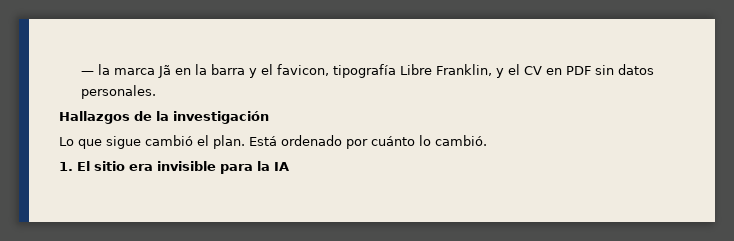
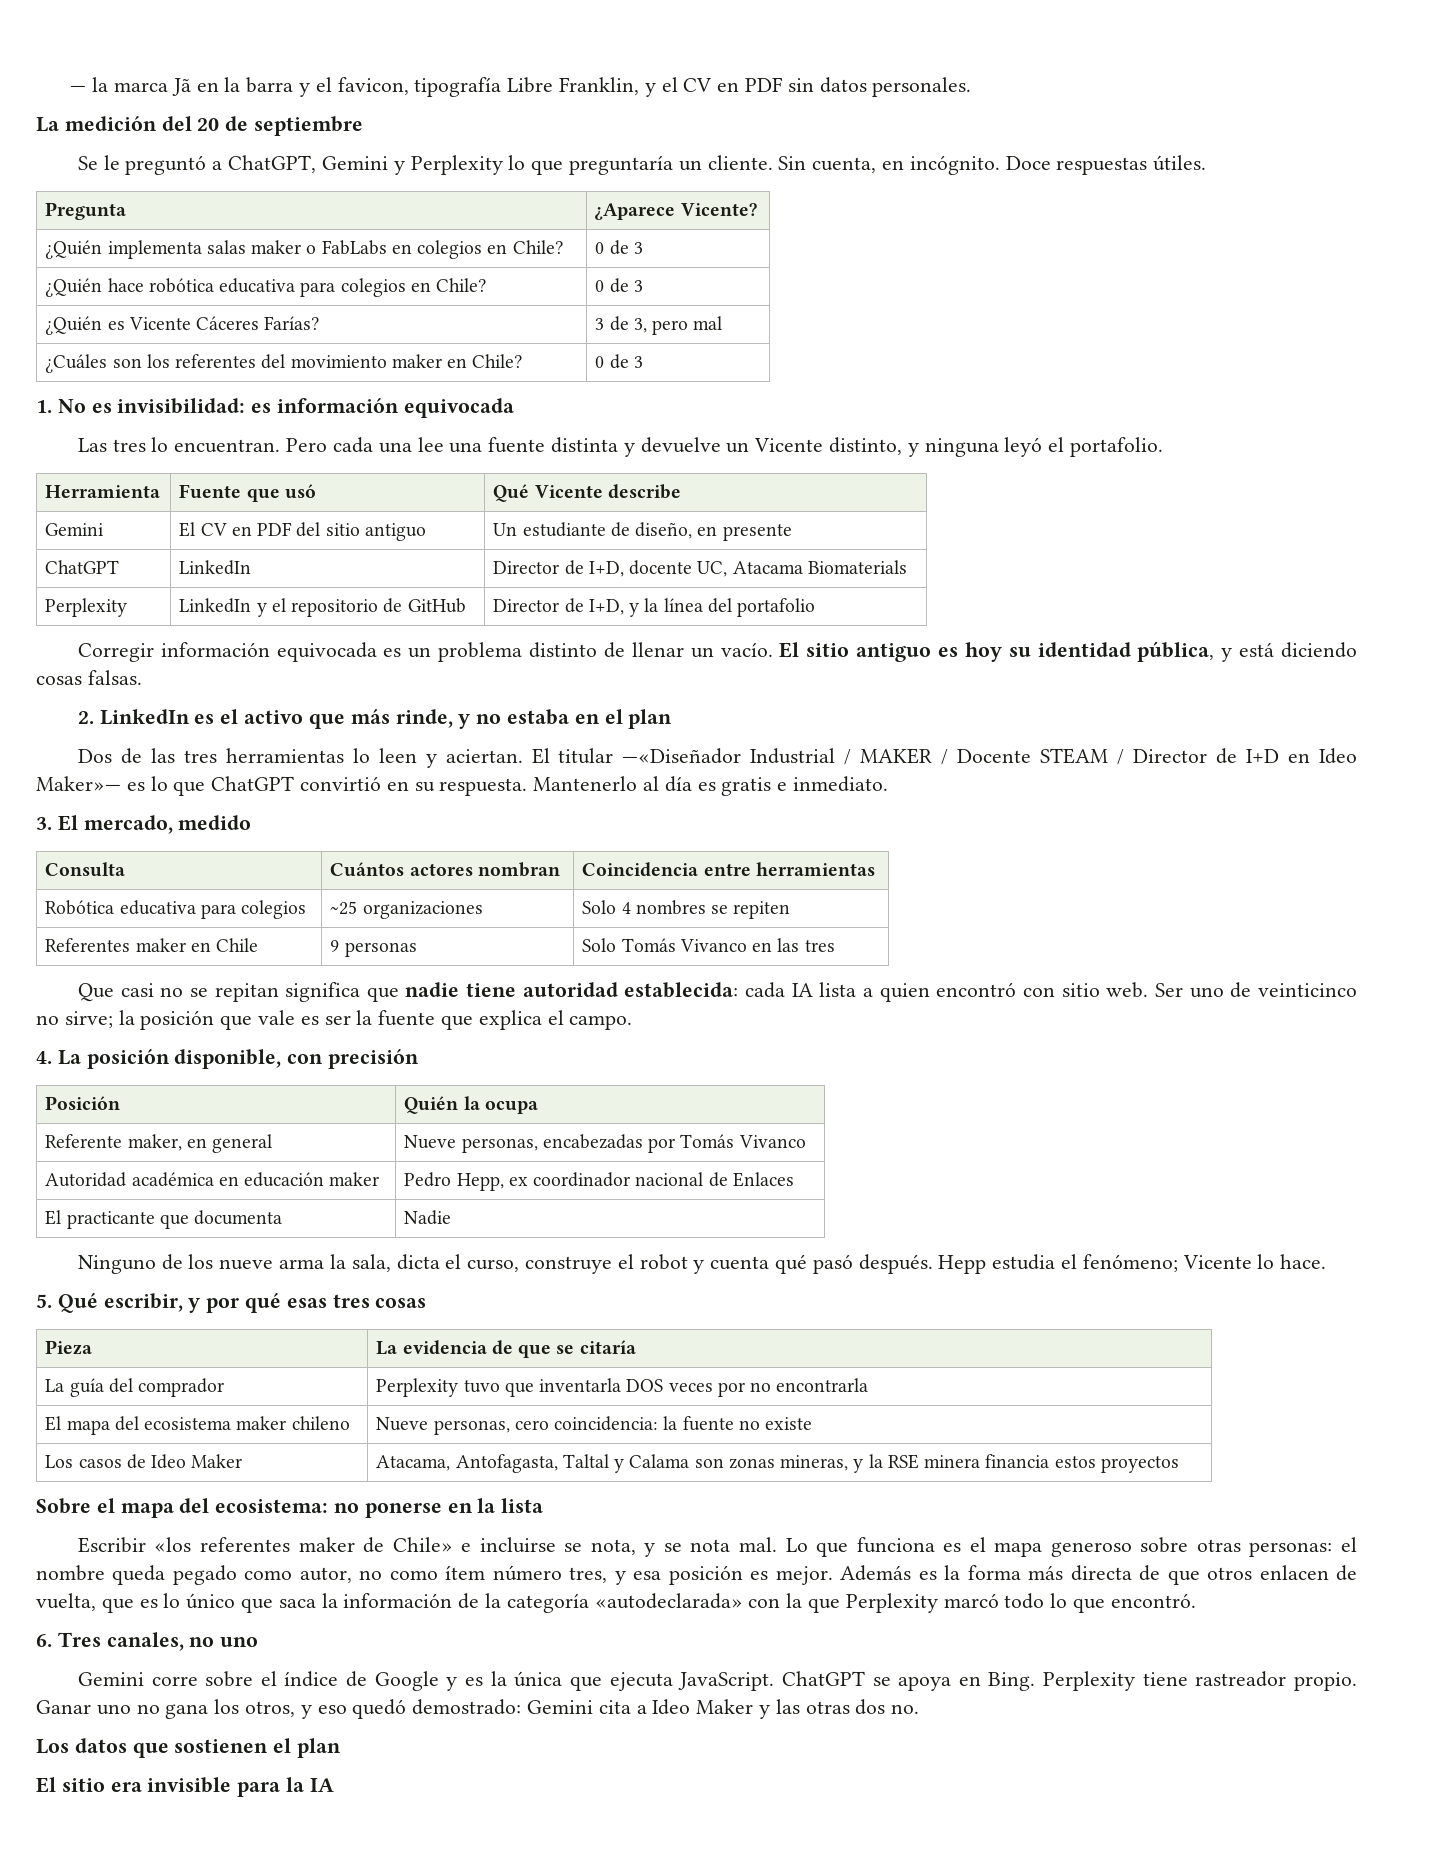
- Hallazgos de la investigación
- Lo que sigue cambió el plan. Está ordenado por cuánto lo cambió.
- 1. El sitio era invisible para la IA
+ La medición del 20 de septiembre
+ Se le preguntó a ChatGPT, Gemini y Perplexity lo que preguntaría un cliente. Sin cuenta, en incógnito. Doce respuestas útiles.
+ Pregunta | ¿Aparece Vicente?
+ ¿Quién implementa salas maker o FabLabs en colegios en Chile? | 0 de 3
+ ¿Quién hace robótica educativa para colegios en Chile? | 0 de 3
+ ¿Quién es Vicente Cáceres Farías? | 3 de 3, pero mal
+ ¿Cuáles son los referentes del movimiento maker en Chile? | 0 de 3
+ 1. No es invisibilidad: es información equivocada
+ Las tres lo encuentran. Pero cada una lee una fuente distinta y devuelve un Vicente distinto, y ninguna leyó el portafolio.
+ Herramienta | Fuente que usó | Qué Vicente describe
+ Gemini | El CV en PDF del sitio antiguo | Un estudiante de diseño, en presente
+ ChatGPT | LinkedIn | Director de I+D, docente UC, Atacama Biomaterials
+ Perplexity | LinkedIn y el repositorio de GitHub | Director de I+D, y la línea del portafolio
+ Corregir información equivocada es un problema distinto de llenar un vacío. El sitio antiguo es hoy su identidad pública, y está diciendo cosas falsas.
+ 2. LinkedIn es el activo que más rinde, y no estaba en el plan
+ Dos de las tres herramientas lo leen y aciertan. El titular —«Diseñador Industrial / MAKER / Docente STEAM / Director de I+D en Ideo Maker»— es lo que ChatGPT convirtió en su respuesta. Mantenerlo al día es gratis e inmediato.
+ 3. El mercado, medido
+ Consulta | Cuántos actores nombran | Coincidencia entre herramientas
+ Robótica educativa para colegios | ~25 organizaciones | Solo 4 nombres se repiten
+ Referentes maker en Chile | 9 personas | Solo Tomás Vivanco en las tres
+ Que casi no se repitan significa que nadie tiene autoridad establecida: cada IA lista a quien encontró con sitio web. Ser uno de veinticinco no sirve; la posición que vale es ser la fuente que explica el campo.
+ 4. La posición disponible, con precisión
+ Posición | Quién la ocupa
+ Referente maker, en general | Nueve personas, encabezadas por Tomás Vivanco
+ Autoridad académica en educación maker | Pedro Hepp, ex coordinador nacional de Enlaces
+ El practicante que documenta | Nadie
+ Ninguno de los nueve arma la sala, dicta el curso, construye el robot y cuenta qué pasó después. Hepp estudia el fenómeno; Vicente lo hace.
+ 5. Qué escribir, y por qué esas tres cosas
+ Pieza | La evidencia de que se citaría
+ La guía del comprador | Perplexity tuvo que inventarla DOS veces por no encontrarla
+ El mapa del ecosistema maker chileno | Nueve personas, cero coincidencia: la fuente no existe
+ Los casos de Ideo Maker | Atacama, Antofagasta, Taltal y Calama son zonas mineras, y la RSE minera financia estos proyectos
+ Sobre el mapa del ecosistema: no ponerse en la lista
+ Escribir «los referentes maker de Chile» e incluirse se nota, y se nota mal. Lo que funciona es el mapa generoso sobre otras personas: el nombre queda pegado como autor, no como ítem número tres, y esa posición es mejor. Además es la forma más directa de que otros enlacen de vuelta, que es lo único que saca la información de la categoría «autodeclarada» con la que Perplexity marcó todo lo que encontró.
+ 6. Tres canales, no uno
+ Gemini corre sobre el índice de Google y es la única que ejecuta JavaScript. ChatGPT se apoya en Bing. Perplexity tiene rastreador propio. Ganar uno no gana los otros, y eso quedó demostrado: Gemini cita a Ideo Maker y las otras dos no.
+ Los datos que sostienen el plan
+ El sitio era invisible para la IA

